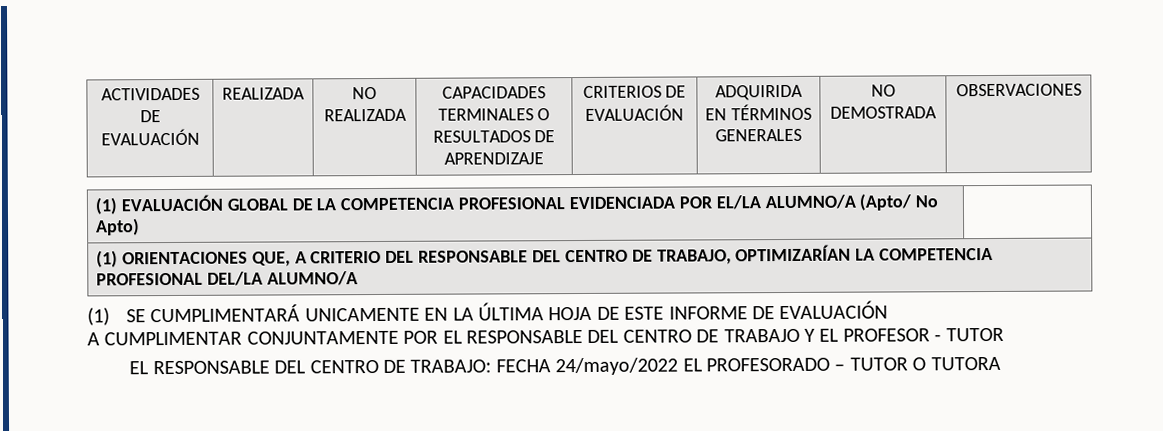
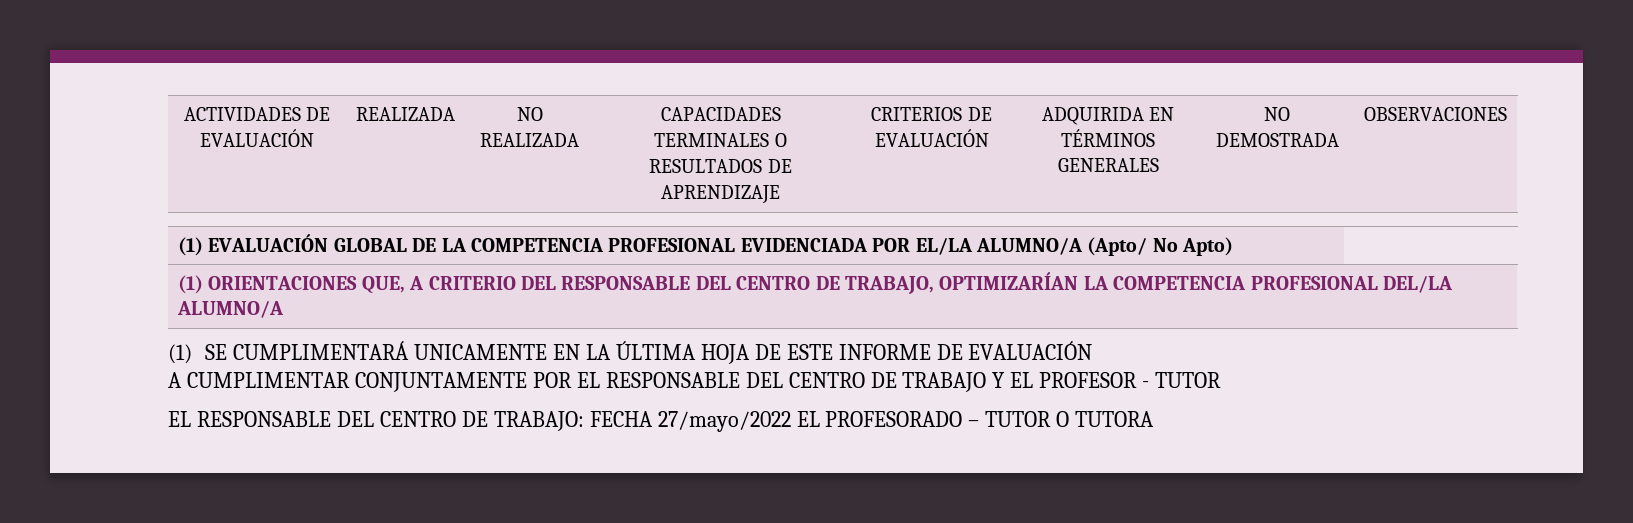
- EL RESPONSABLE DEL CENTRO DE TRABAJO: FECHA 24/mayo/2022 EL PROFESORADO – TUTOR O TUTORA
+ EL RESPONSABLE DEL CENTRO DE TRABAJO: FECHA 27/mayo/2022 EL PROFESORADO – TUTOR O TUTORA

